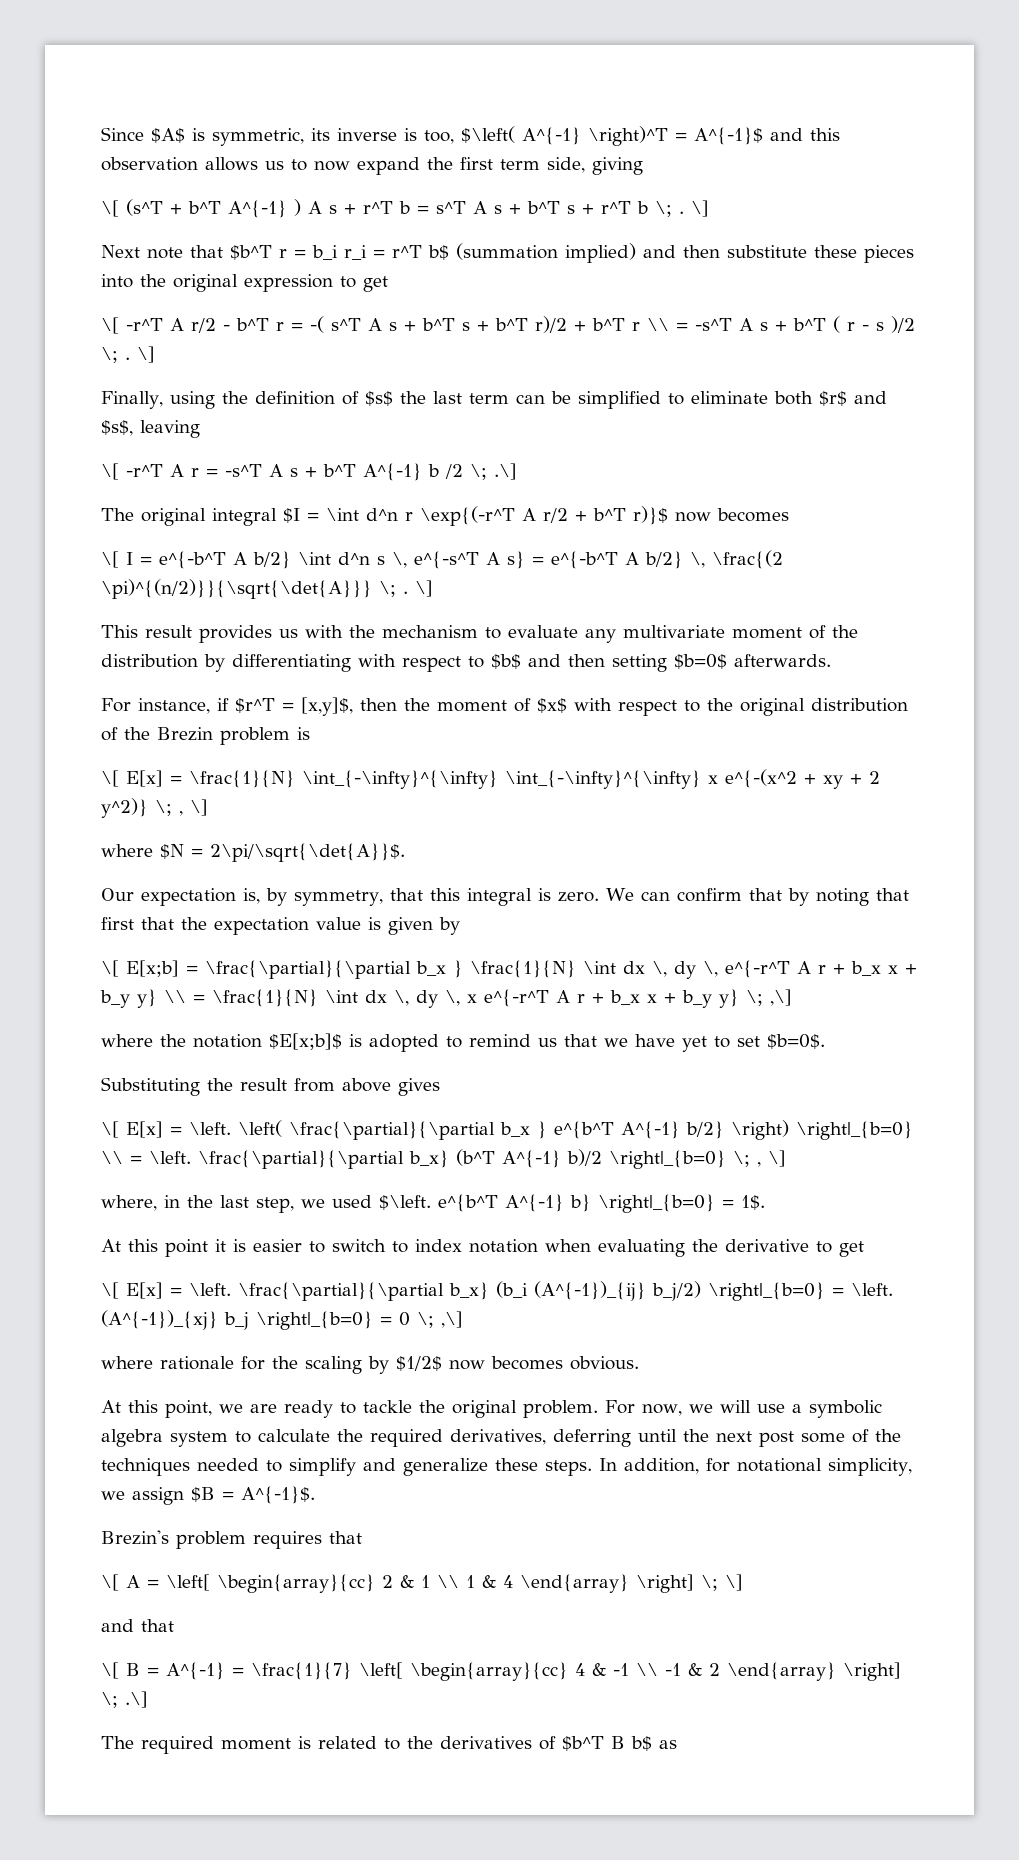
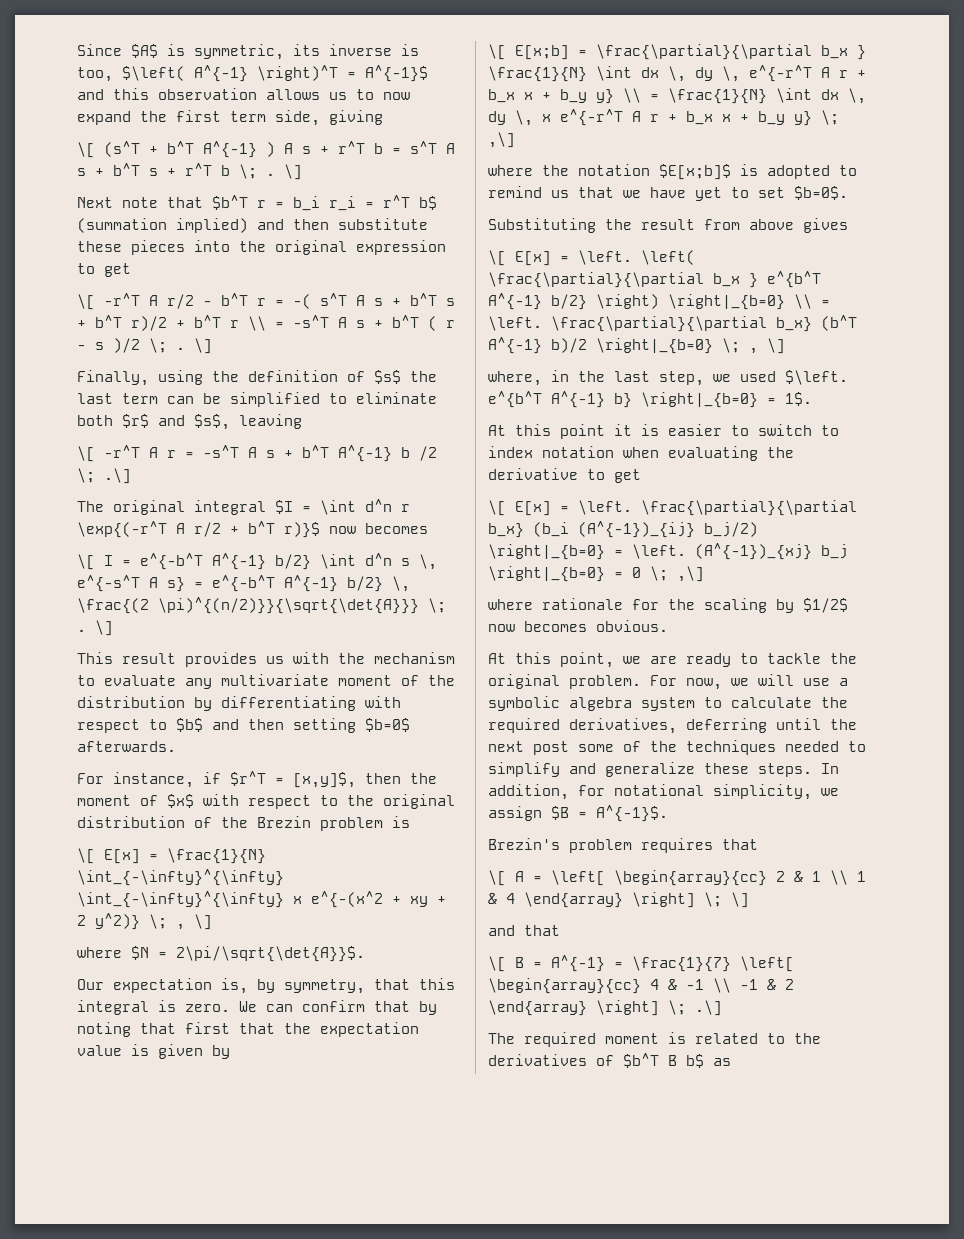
- \[ I = e^{-b^T A b/2} \int d^n s \, e^{-s^T A s} = e^{-b^T A b/2} \, \frac{(2 \pi)^{(n/2)}}{\sqrt{\det{A}}} \; .
+ \[ I = e^{-b^T A^{-1} b/2} \int d^n s \, e^{-s^T A s} = e^{-b^T A^{-1} b/2} \, \frac{(2 \pi)^{(n/2)}}{\sqrt{\det{A}}} \; .

